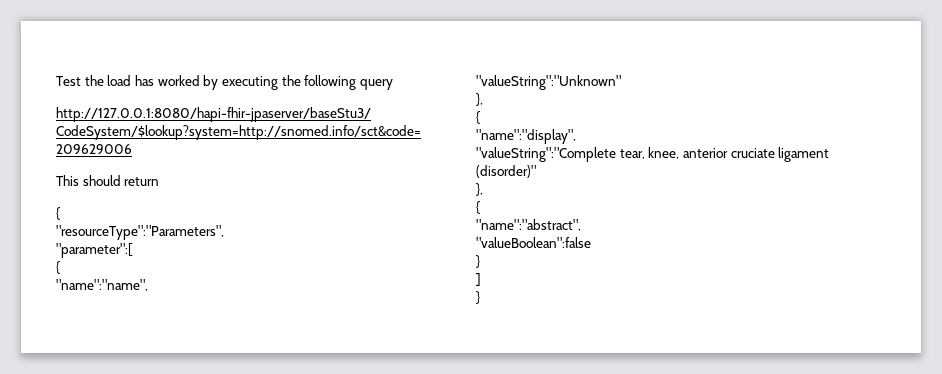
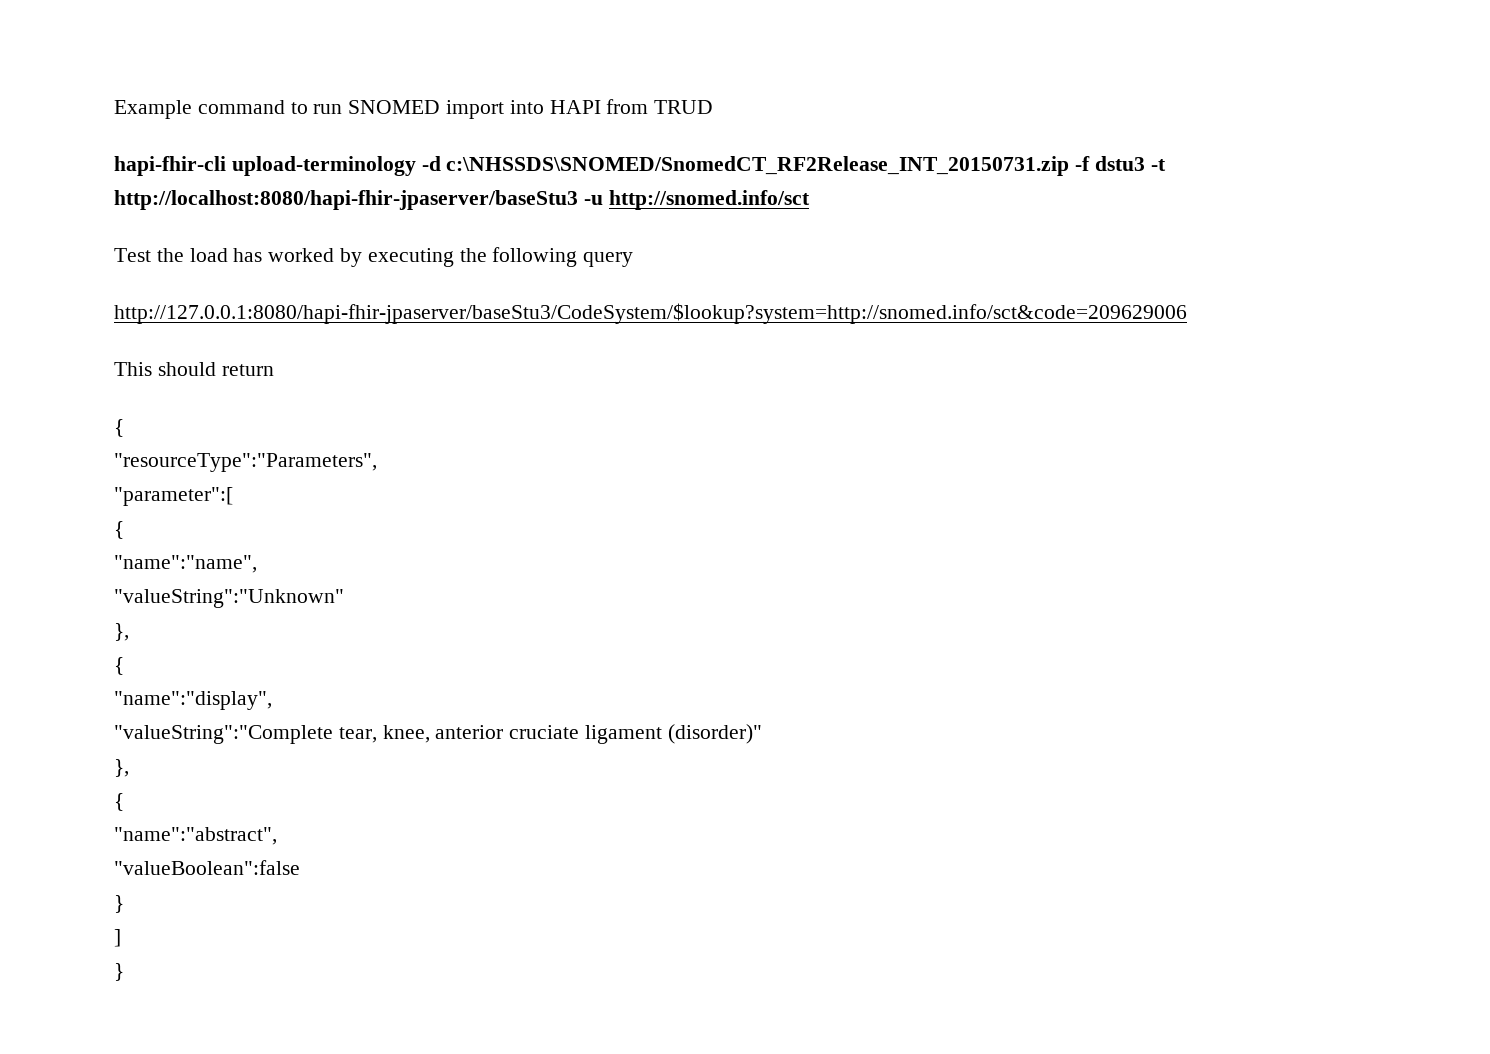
+ Example command to run SNOMED import into HAPI from TRUD
+ hapi-fhir-cli upload-terminology -d c:\NHSSDS\SNOMED/SnomedCT_RF2Release_INT_20150731.zip -f dstu3 -t http://localhost:8080/hapi-fhir-jpaserver/baseStu3 -u http://snomed.info/sct

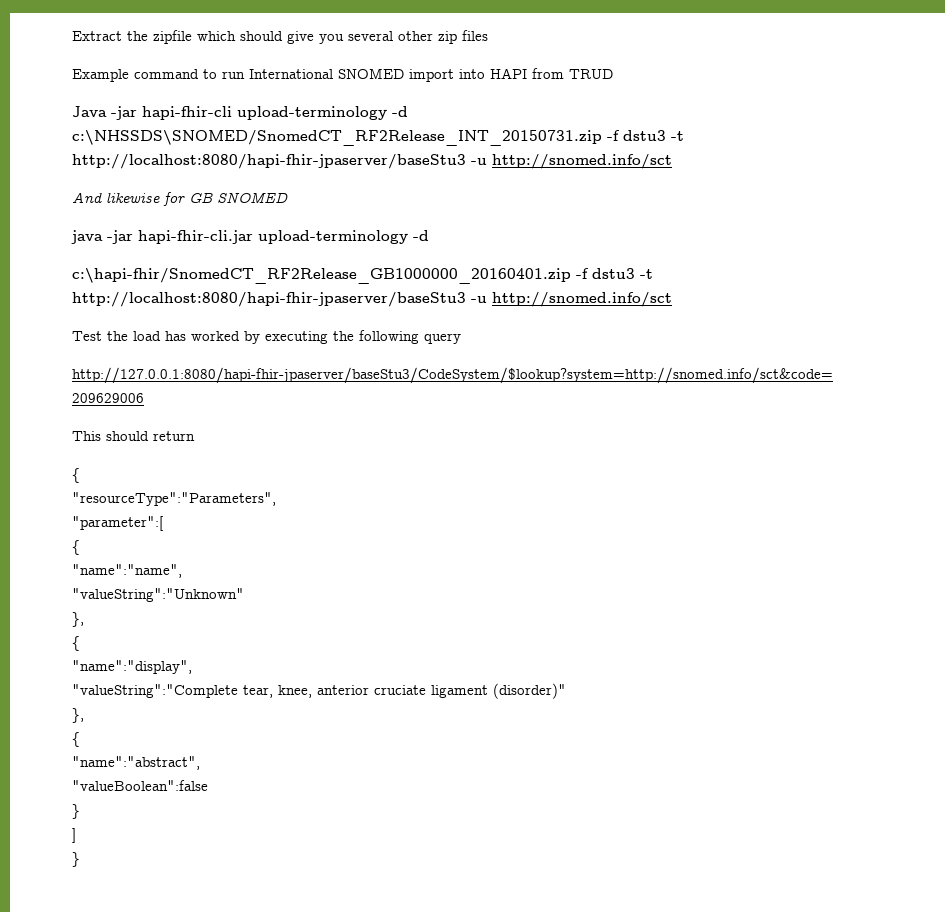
+ Extract the zipfile which should give you several other zip files
- Example command to run SNOMED import into HAPI from TRUD
+ Example command to run International SNOMED import into HAPI from TRUD
- hapi-fhir-cli upload-terminology -d c:\NHSSDS\SNOMED/SnomedCT_RF2Release_INT_20150731.zip -f dstu3 -t http://localhost:8080/hapi-fhir-jpaserver/baseStu3 -u http://snomed.info/sct
+ Java -jar hapi-fhir-cli upload-terminology -d c:\NHSSDS\SNOMED/SnomedCT_RF2Release_INT_20150731.zip -f dstu3 -t http://localhost:8080/hapi-fhir-jpaserver/baseStu3 -u http://snomed.info/sct
+ And likewise for GB SNOMED
+ java -jar hapi-fhir-cli.jar upload-terminology -d
+ c:\hapi-fhir/SnomedCT_RF2Release_GB1000000_20160401.zip -f dstu3 -t http://localhost:8080/hapi-fhir-jpaserver/baseStu3 -u http://snomed.info/sct

